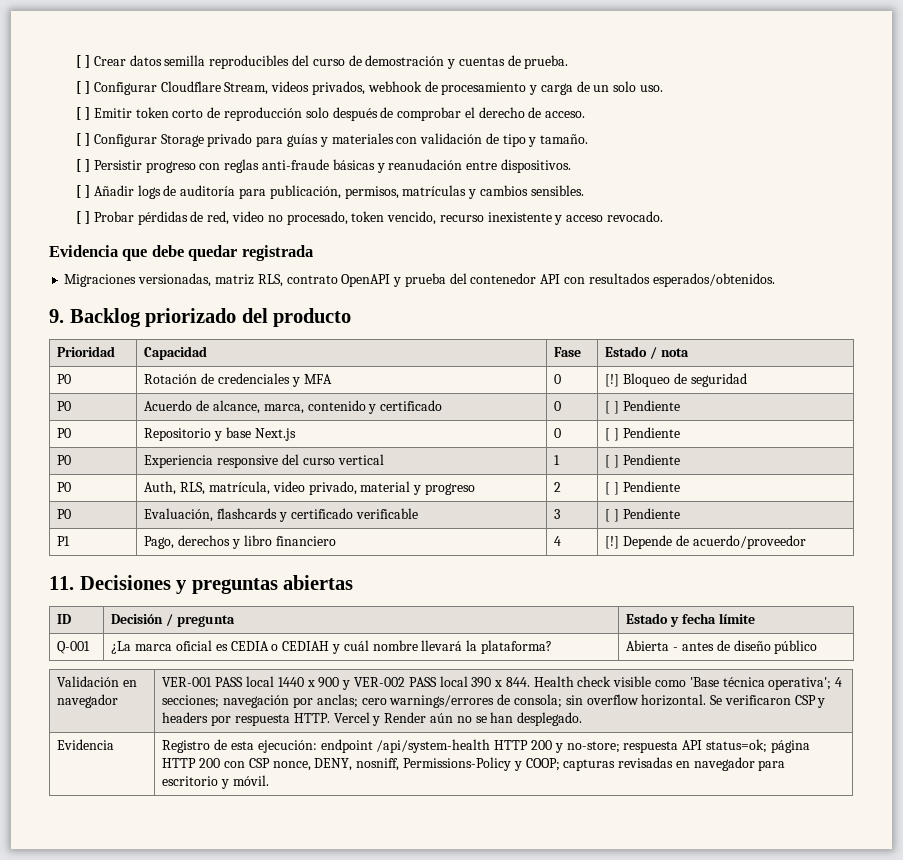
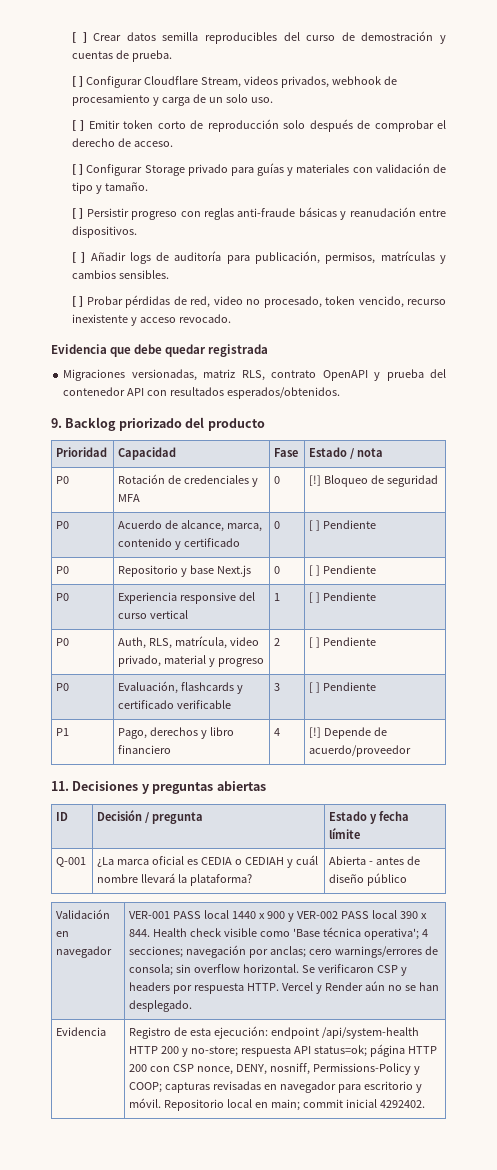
- Evidencia | Registro de esta ejecución: endpoint /api/system-health HTTP 200 y no-store; respuesta API status=ok; página HTTP 200 con CSP nonce, DENY, nosniff, Permissions-Policy y COOP; capturas revisadas en navegador para escritorio y móvil.
+ Evidencia | Registro de esta ejecución: endpoint /api/system-health HTTP 200 y no-store; respuesta API status=ok; página HTTP 200 con CSP nonce, DENY, nosniff, Permissions-Policy y COOP; capturas revisadas en navegador para escritorio y móvil. Repositorio local en main; commit inicial 4292402.

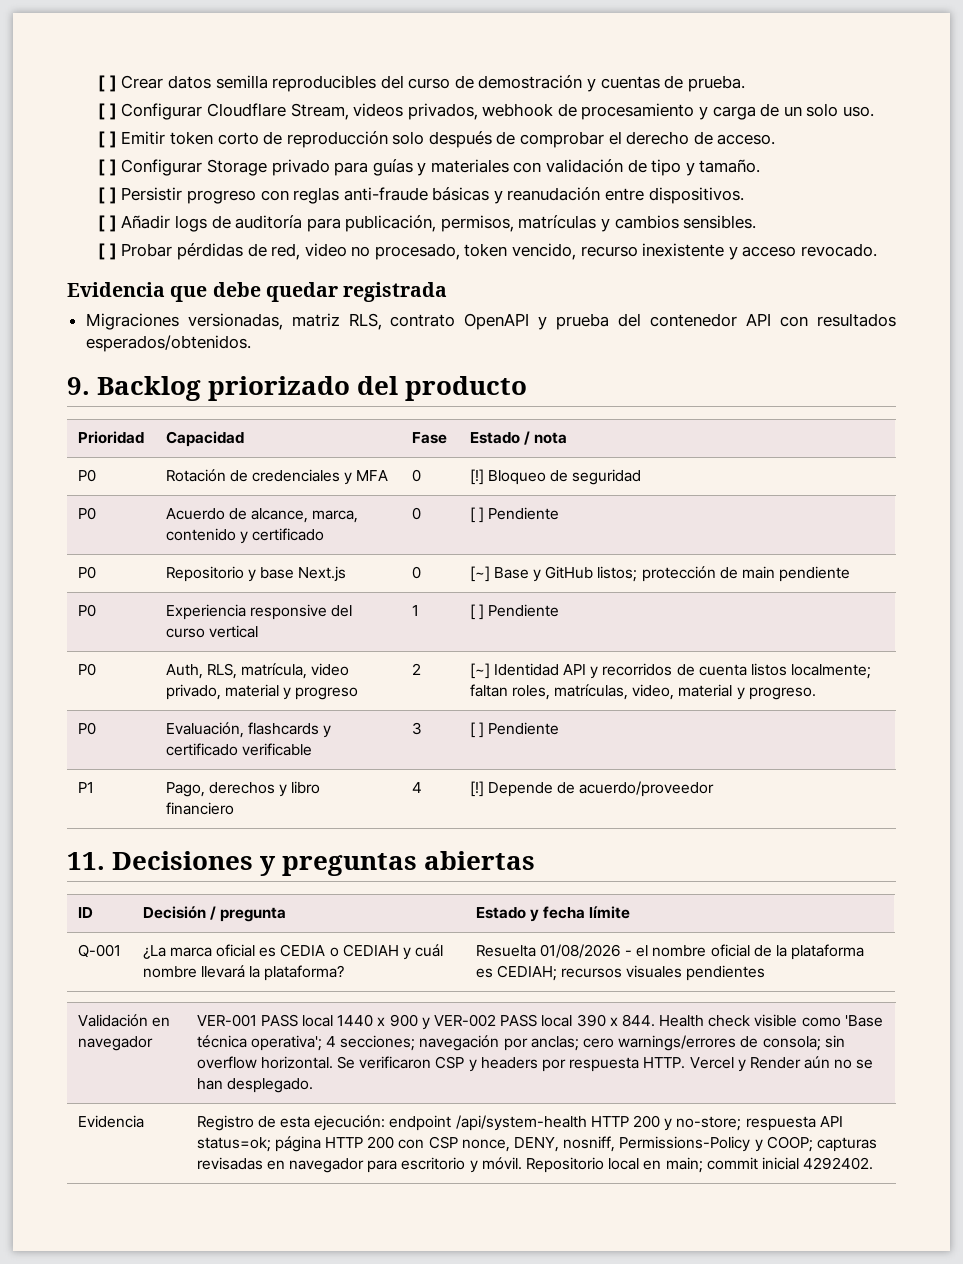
- P0 | Repositorio y base Next.js | 0 | [ ] Pendiente
+ P0 | Repositorio y base Next.js | 0 | [~] Base y GitHub listos; protección de main pendiente
- P0 | Auth, RLS, matrícula, video privado, material y progreso | 2 | [ ] Pendiente
+ P0 | Auth, RLS, matrícula, video privado, material y progreso | 2 | [~] Identidad API y recorridos de cuenta listos localmente; faltan roles, matrículas, video, material y progreso.
- Q-001 | ¿La marca oficial es CEDIA o CEDIAH y cuál nombre llevará la plataforma? | Abierta - antes de diseño público
+ Q-001 | ¿La marca oficial es CEDIA o CEDIAH y cuál nombre llevará la plataforma? | Resuelta 01/08/2026 - el nombre oficial de la plataforma es CEDIAH; recursos visuales pendientes

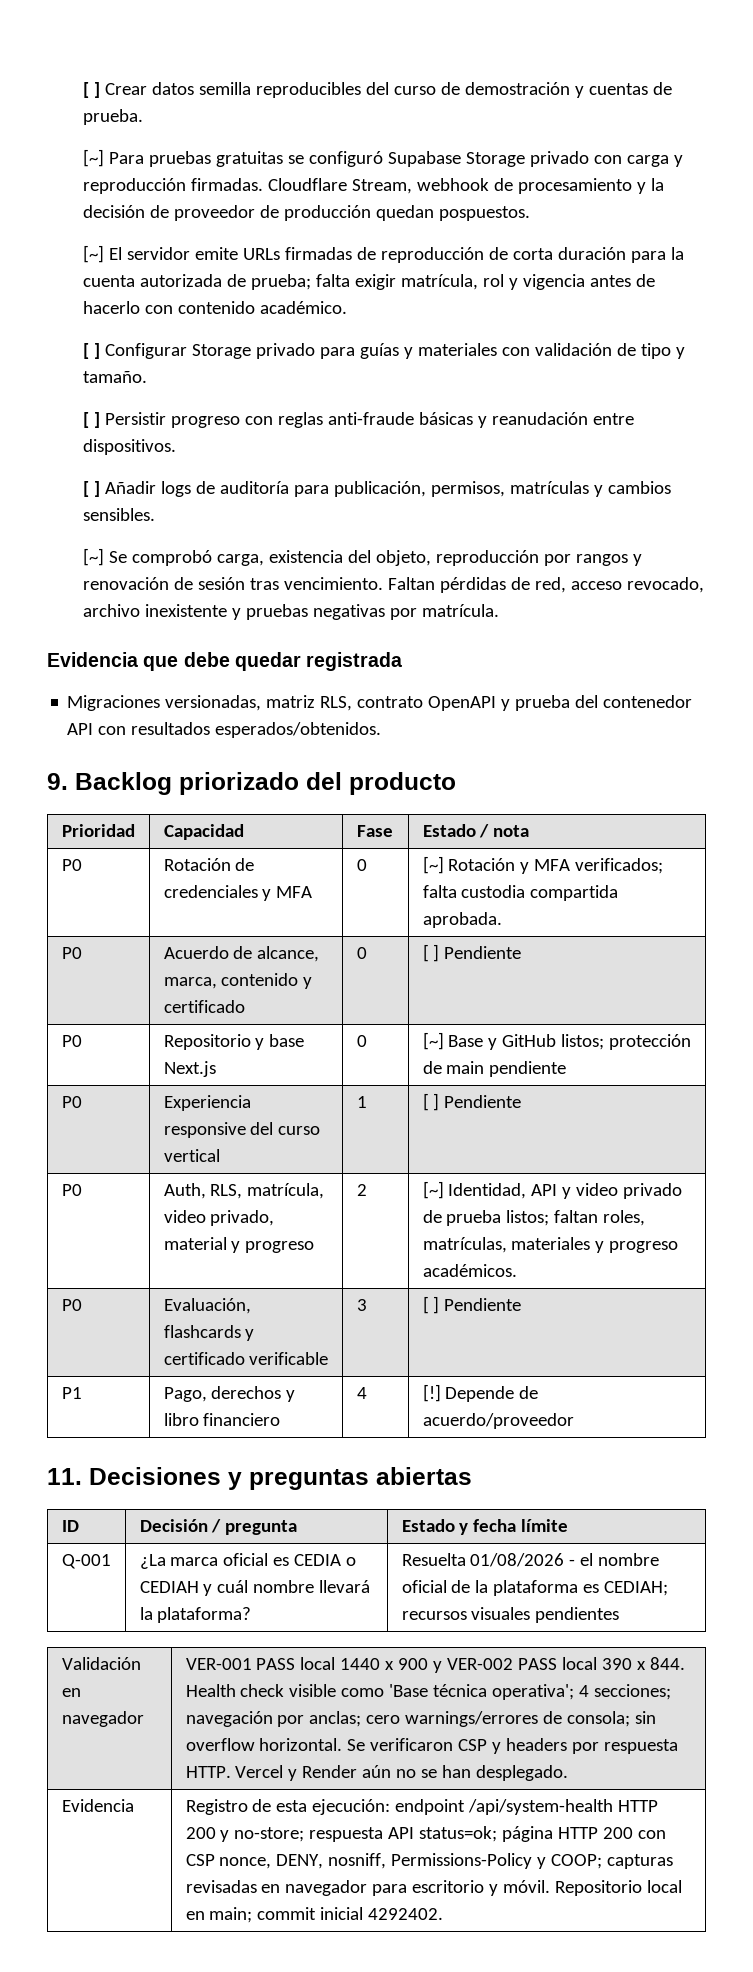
- [ ] Configurar Cloudflare Stream, videos privados, webhook de procesamiento y carga de un solo uso.
- [ ] Emitir token corto de reproducción solo después de comprobar el derecho de acceso.
+ [~] Para pruebas gratuitas se configuró Supabase Storage privado con carga y reproducción firmadas. Cloudflare Stream, webhook de procesamiento y la decisión de proveedor de producción quedan pospuestos.
+ [~] El servidor emite URLs firmadas de reproducción de corta duración para la cuenta autorizada de prueba; falta exigir matrícula, rol y vigencia antes de hacerlo con contenido académico.
- [ ] Probar pérdidas de red, video no procesado, token vencido, recurso inexistente y acceso revocado.
+ [~] Se comprobó carga, existencia del objeto, reproducción por rangos y renovación de sesión tras vencimiento. Faltan pérdidas de red, acceso revocado, archivo inexistente y pruebas negativas por matrícula.
- P0 | Rotación de credenciales y MFA | 0 | [!] Bloqueo de seguridad
+ P0 | Rotación de credenciales y MFA | 0 | [~] Rotación y MFA verificados; falta custodia compartida aprobada.
- P0 | Auth, RLS, matrícula, video privado, material y progreso | 2 | [~] Identidad API y recorridos de cuenta listos localmente; faltan roles, matrículas, video, material y progreso.
+ P0 | Auth, RLS, matrícula, video privado, material y progreso | 2 | [~] Identidad, API y video privado de prueba listos; faltan roles, matrículas, materiales y progreso académicos.

